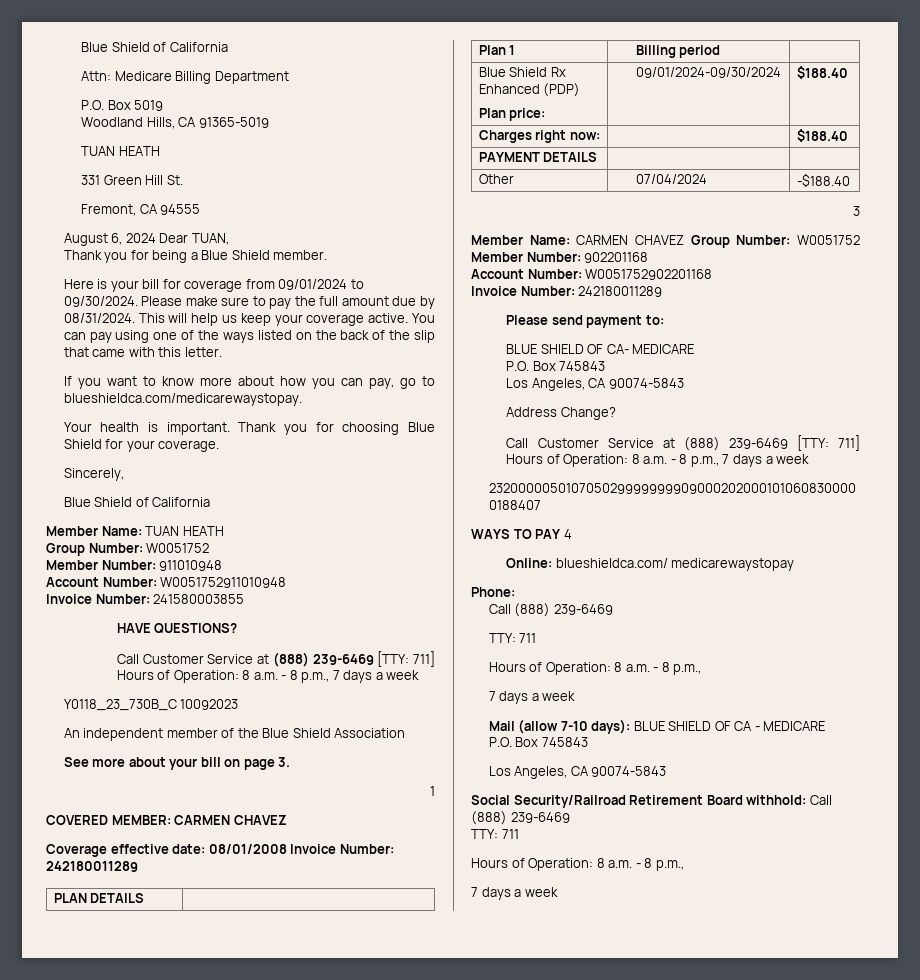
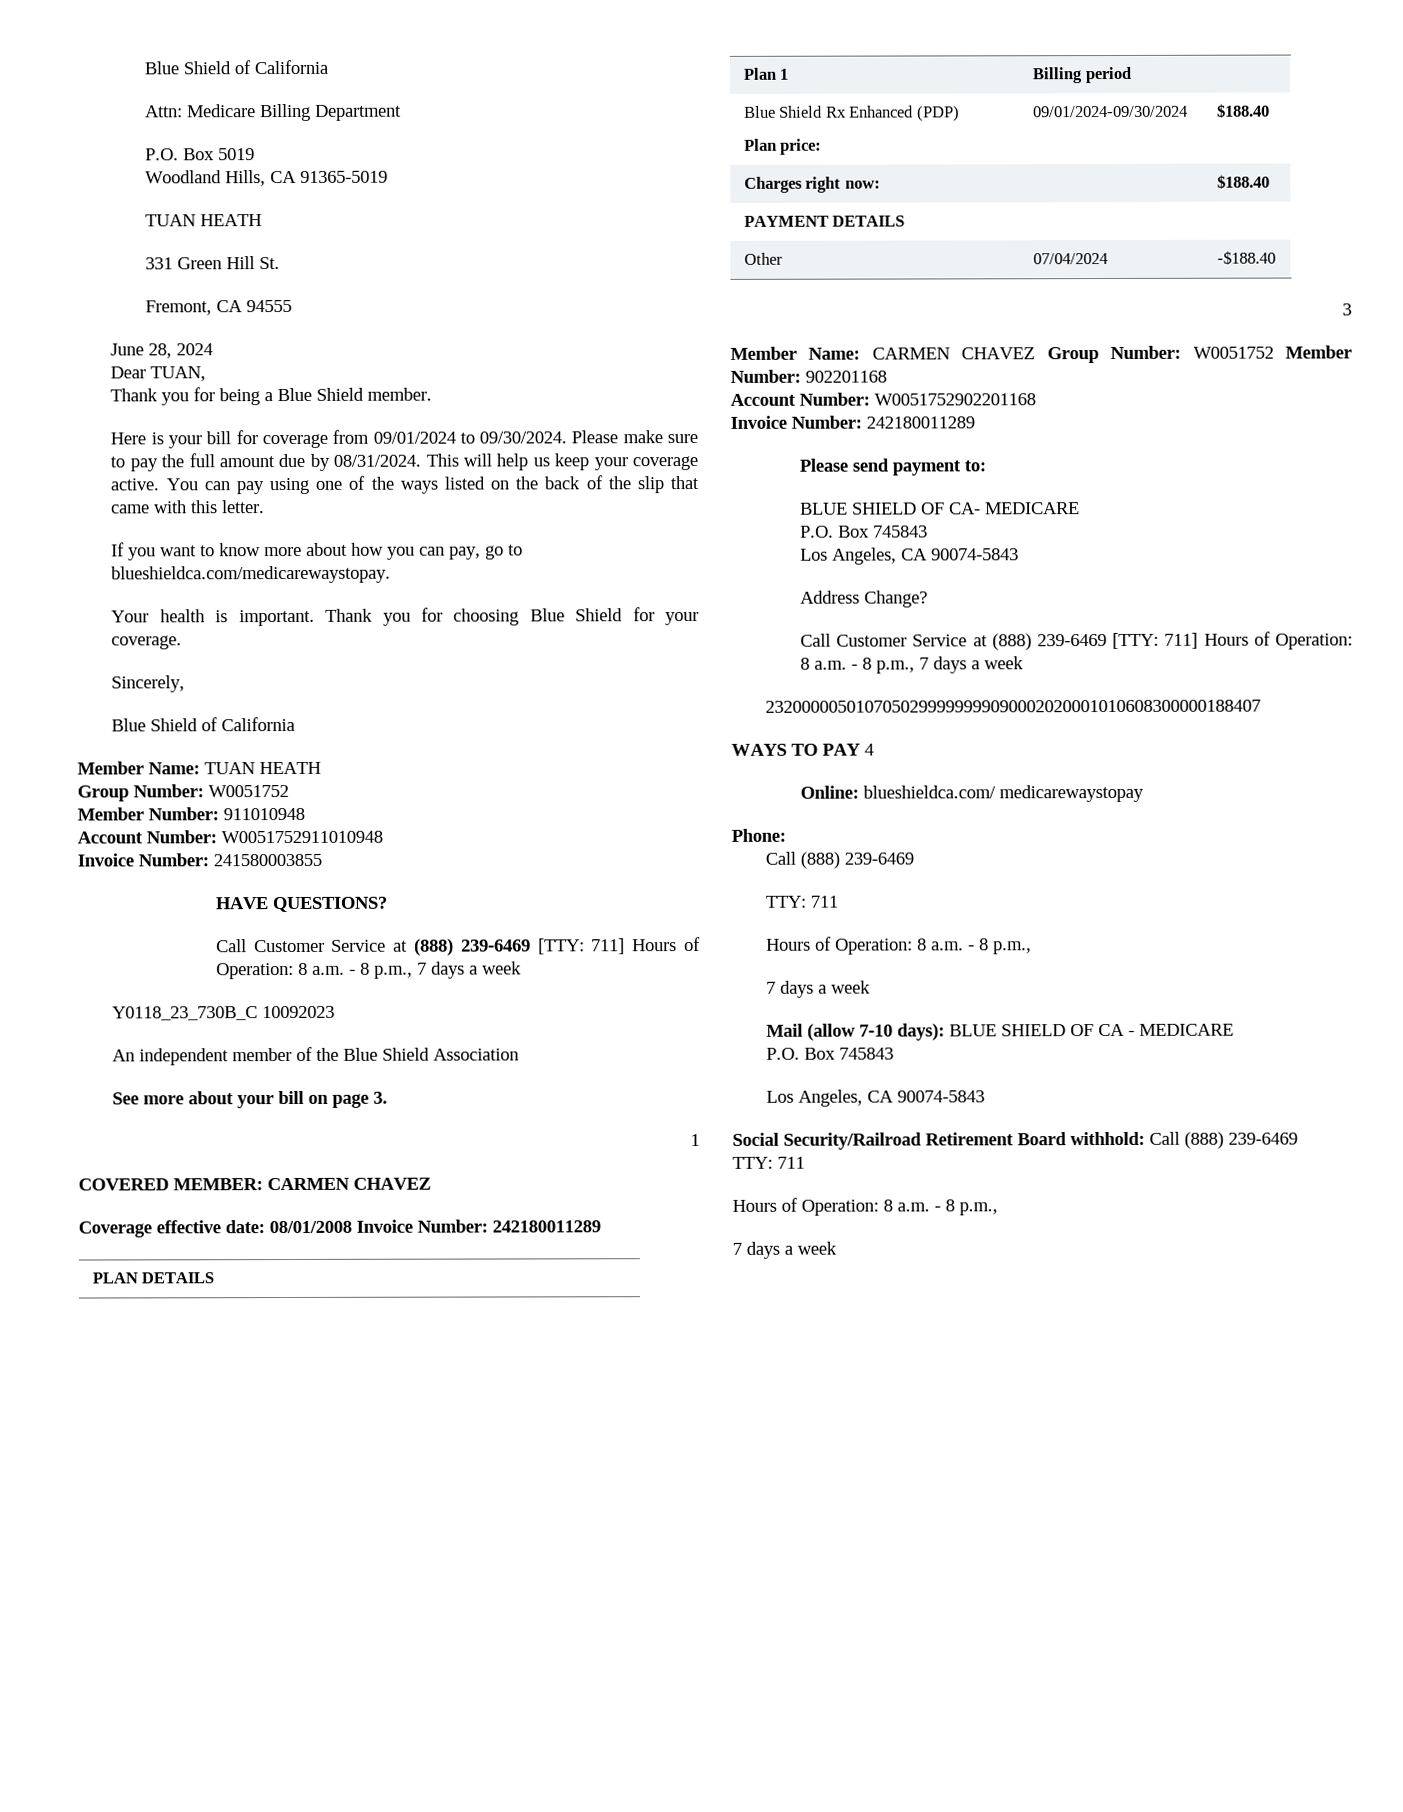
- August 6, 2024 Dear TUAN,
+ June 28, 2024
+ Dear TUAN,

